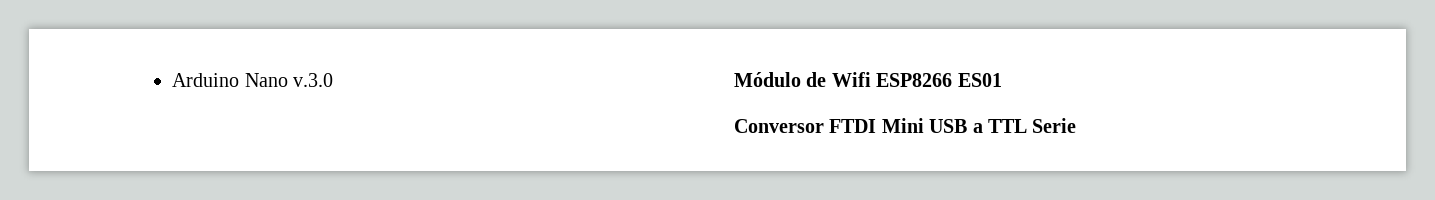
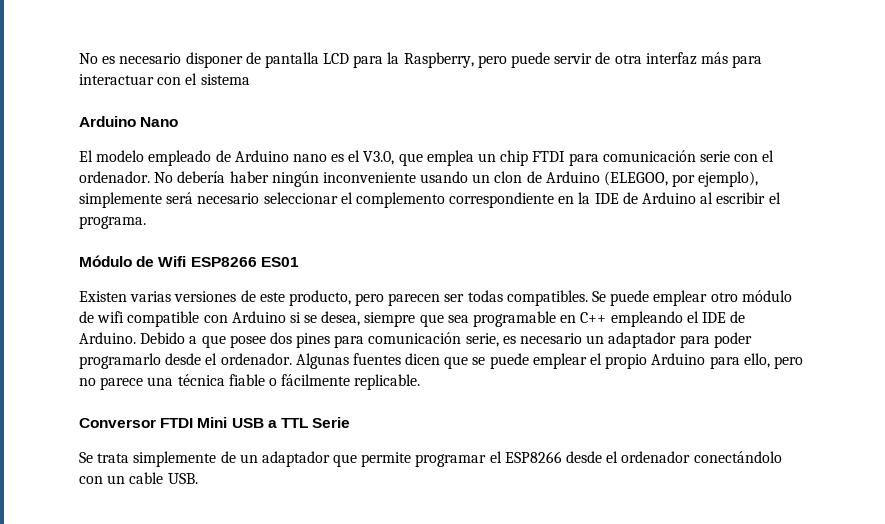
- Arduino Nano v.3.0
+ No es necesario disponer de pantalla LCD para la Raspberry, pero puede servir de otra interfaz más para interactuar con el sistema
+ Arduino Nano
+ El modelo empleado de Arduino nano es el V3.0, que emplea un chip FTDI para comunicación serie con el ordenador. No debería haber ningún inconveniente usando un clon de Arduino (ELEGOO, por ejemplo), simplemente será necesario seleccionar el complemento correspondiente en la IDE de Arduino al escribir el programa.
+ Existen varias versiones de este producto, pero parecen ser todas compatibles. Se puede emplear otro módulo de wifi compatible con Arduino si se desea, siempre que sea programable en C++ empleando el IDE de Arduino. Debido a que posee dos pines para comunicación serie, es necesario un adaptador para poder programarlo desde el ordenador. Algunas fuentes dicen que se puede emplear el propio Arduino para ello, pero no parece una técnica fiable o fácilmente replicable.
+ Se trata simplemente de un adaptador que permite programar el ESP8266 desde el ordenador conectándolo con un cable USB.

